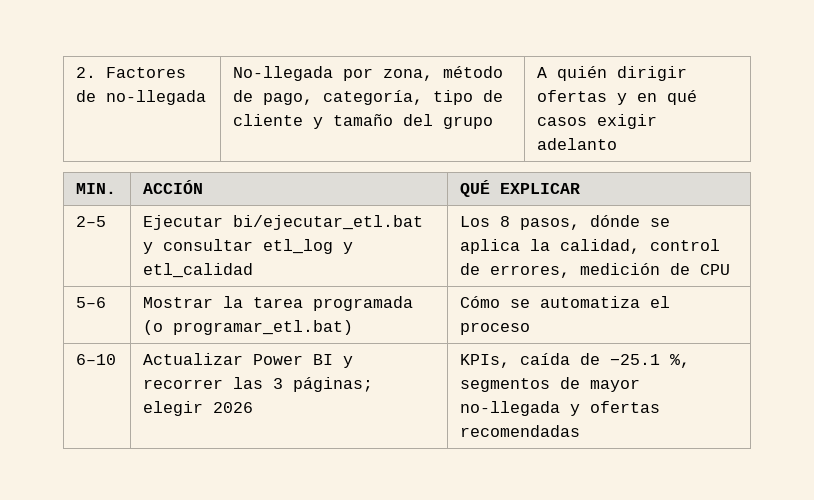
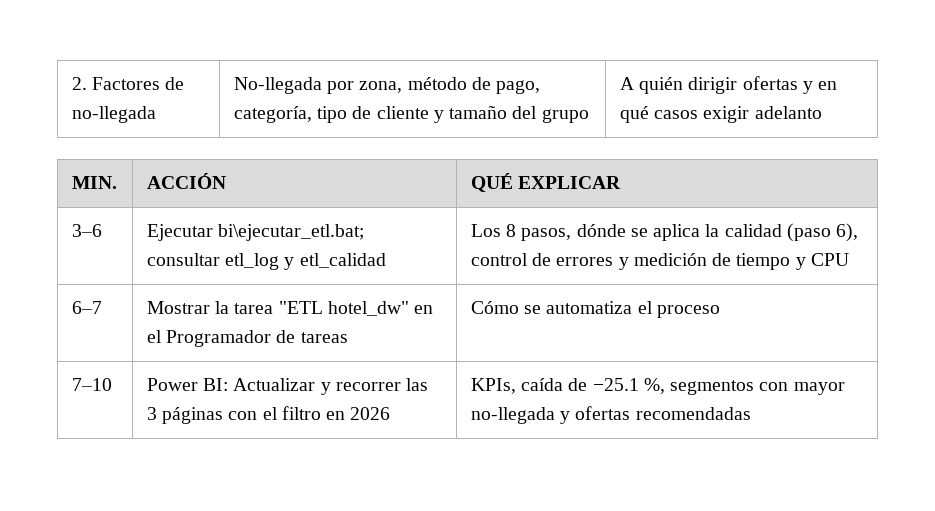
- 2–5 | Ejecutar bi/ejecutar_etl.bat y consultar etl_log y etl_calidad | Los 8 pasos, dónde se aplica la calidad, control de errores, medición de CPU
+ 3–6 | Ejecutar bi\ejecutar_etl.bat; consultar etl_log y etl_calidad | Los 8 pasos, dónde se aplica la calidad (paso 6), control de errores y medición de tiempo y CPU
- 5–6 | Mostrar la tarea programada (o programar_etl.bat) | Cómo se automatiza el proceso
+ 6–7 | Mostrar la tarea "ETL hotel_dw" en el Programador de tareas | Cómo se automatiza el proceso
- 6–10 | Actualizar Power BI y recorrer las 3 páginas; elegir 2026 | KPIs, caída de −25.1 %, segmentos de mayor no-llegada y ofertas recomendadas
+ 7–10 | Power BI: Actualizar y recorrer las 3 páginas con el filtro en 2026 | KPIs, caída de −25.1 %, segmentos con mayor no-llegada y ofertas recomendadas

